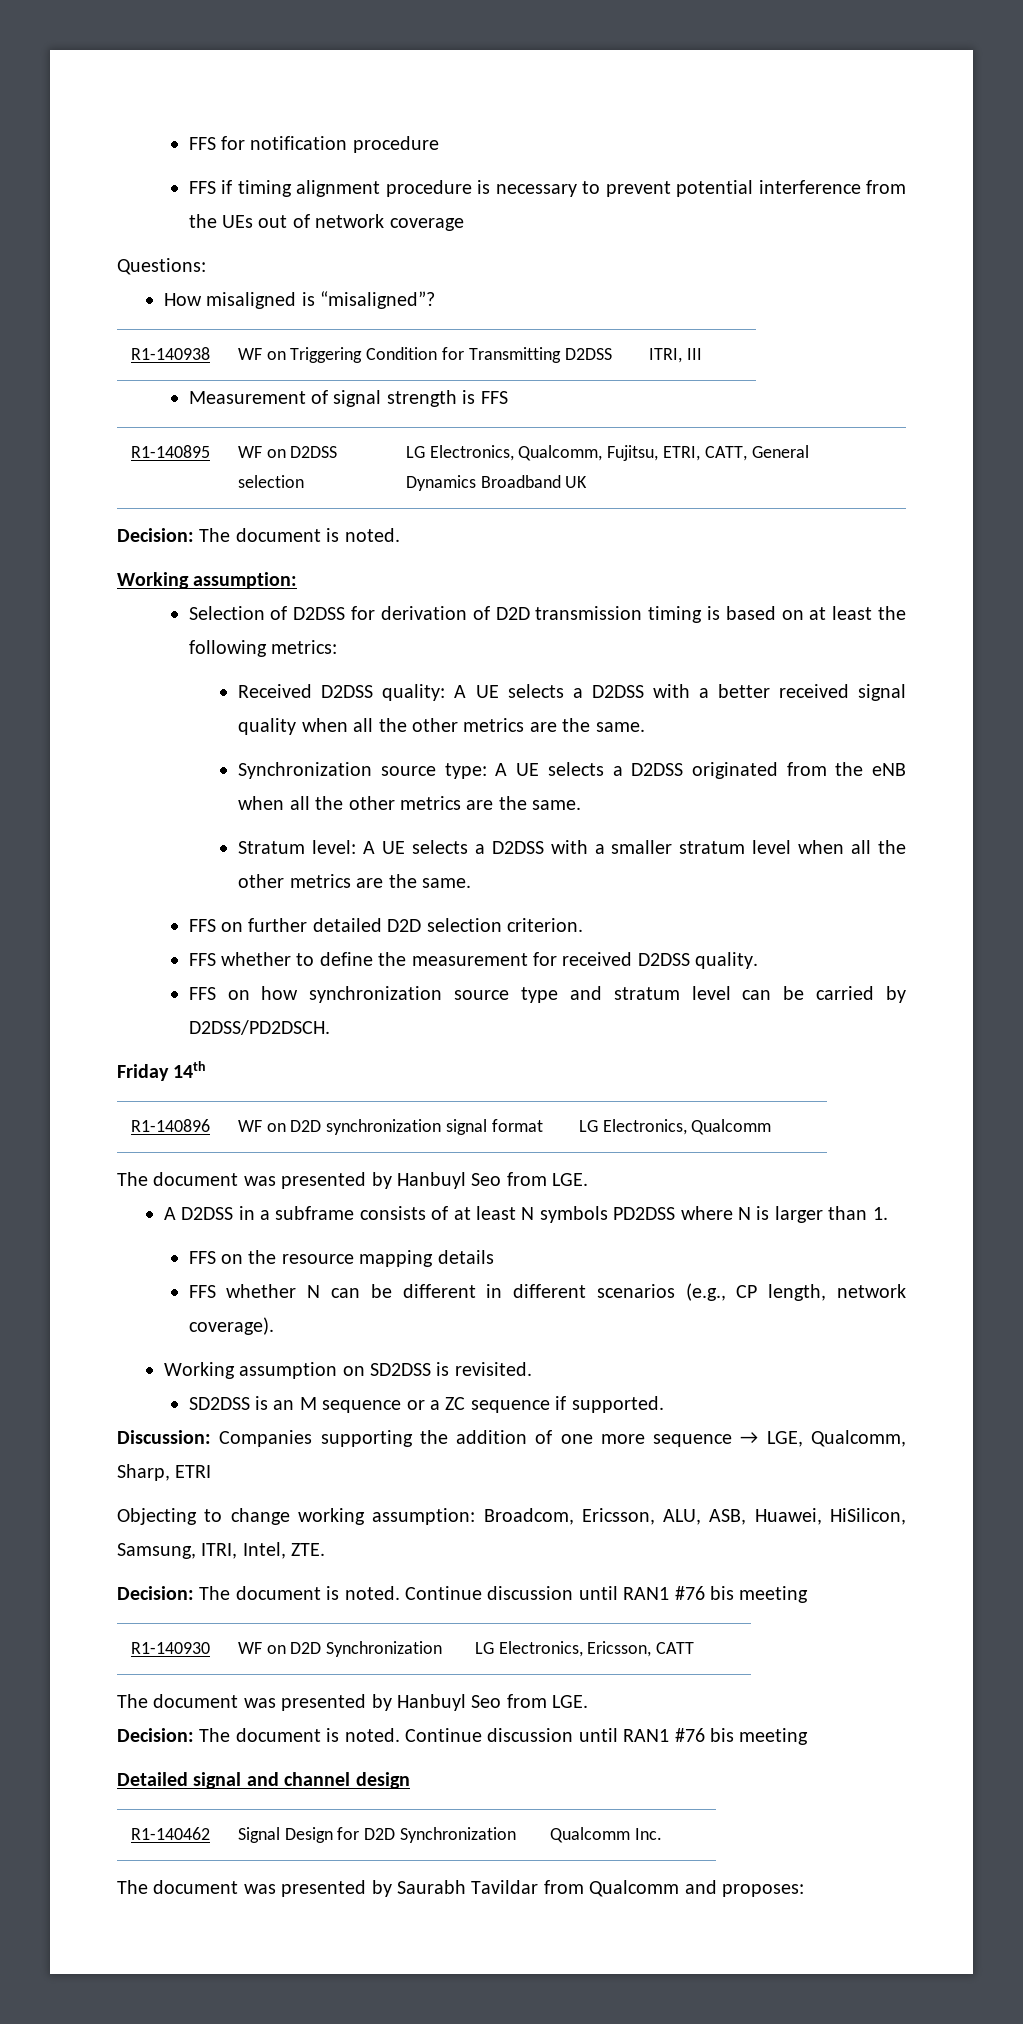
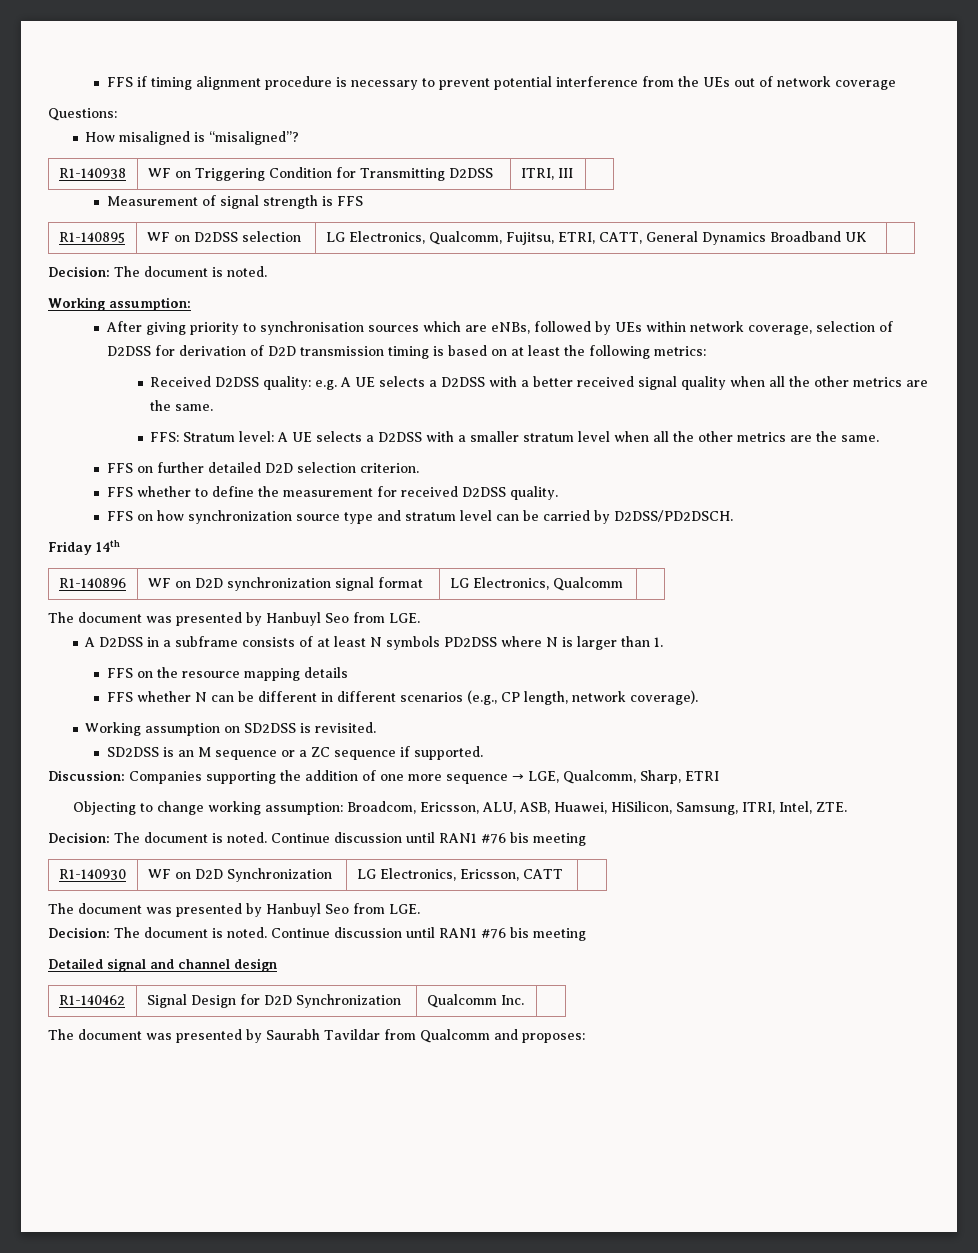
- FFS for notification procedure
- Selection of D2DSS for derivation of D2D transmission timing is based on at least the following metrics:
+ After giving priority to synchronisation sources which are eNBs, followed by UEs within network coverage, selection of D2DSS for derivation of D2D transmission timing is based on at least the following metrics:
- Received D2DSS quality: A UE selects a D2DSS with a better received signal quality when all the other metrics are the same.
+ Received D2DSS quality: e.g. A UE selects a D2DSS with a better received signal quality when all the other metrics are the same.
- Synchronization source type: A UE selects a D2DSS originated from the eNB when all the other metrics are the same.
- Stratum level: A UE selects a D2DSS with a smaller stratum level when all the other metrics are the same.
+ FFS: Stratum level: A UE selects a D2DSS with a smaller stratum level when all the other metrics are the same.

